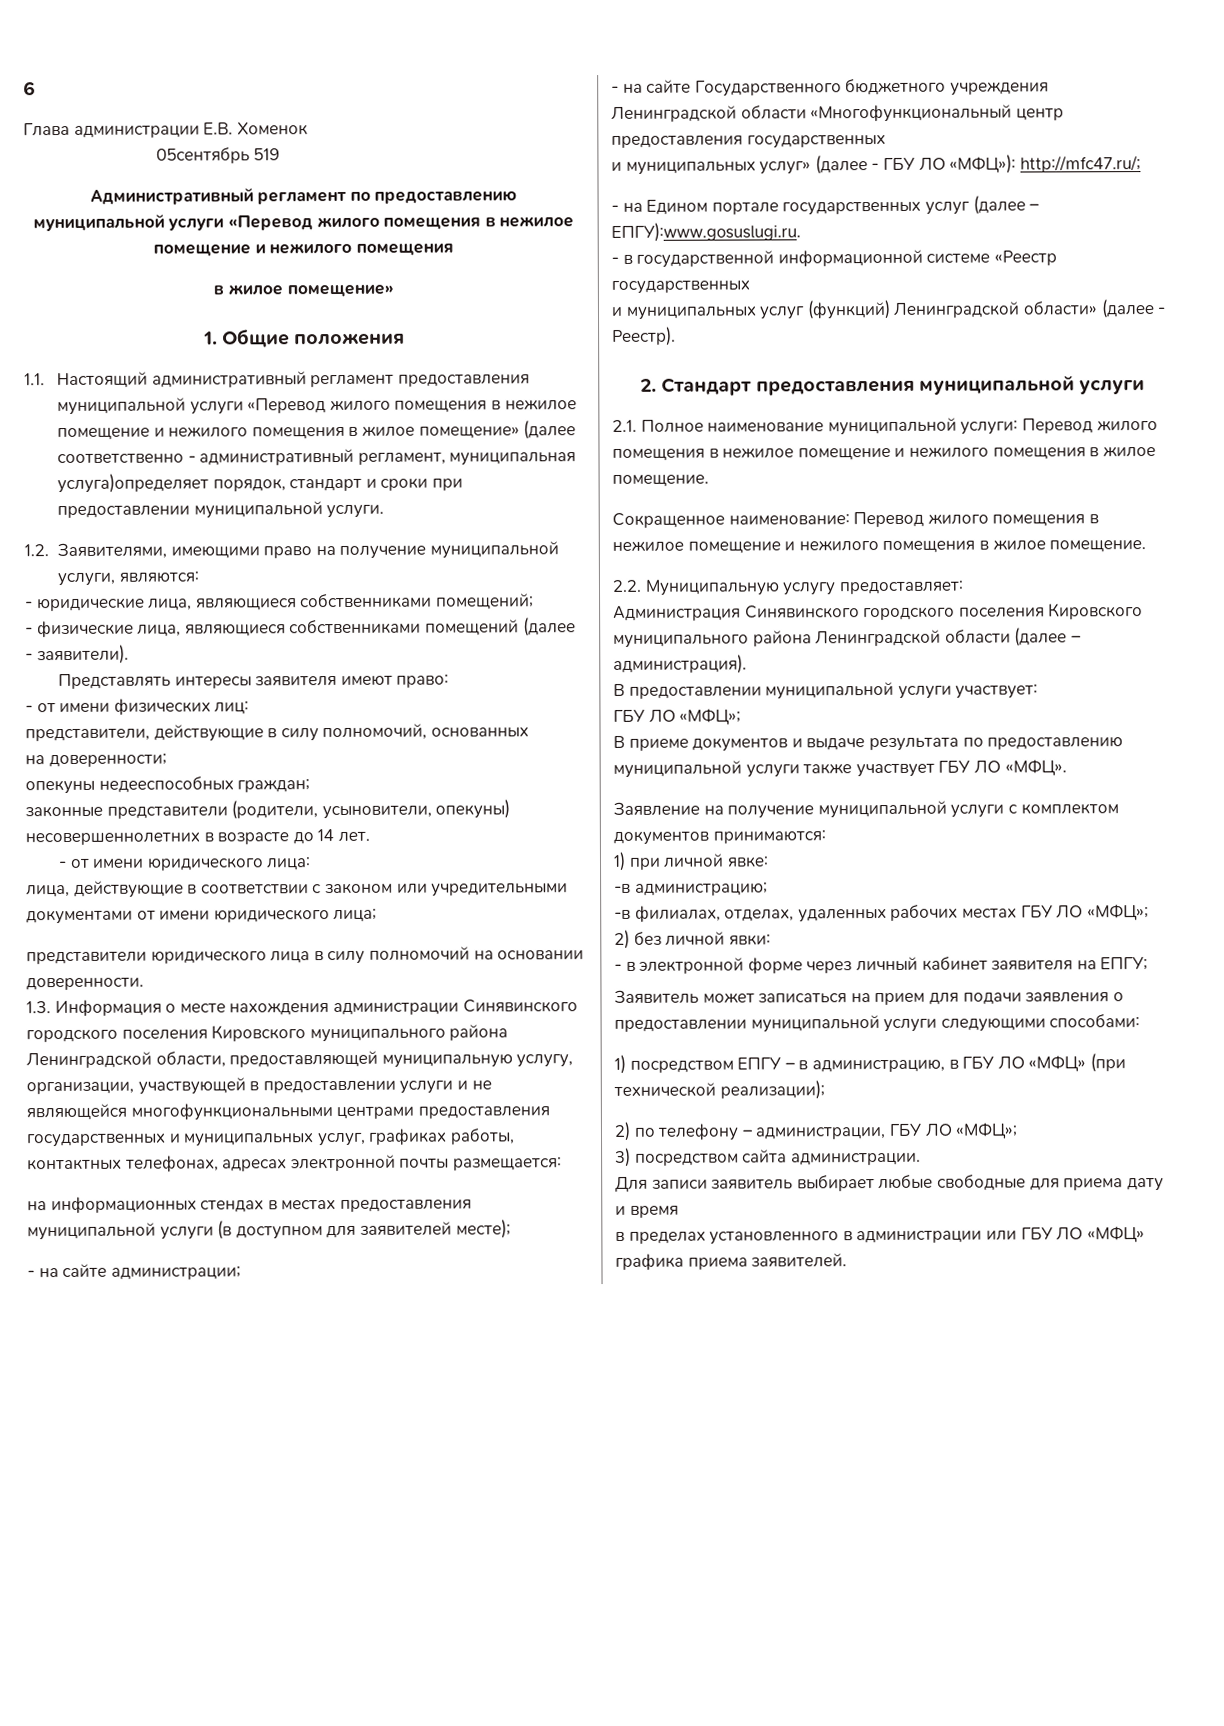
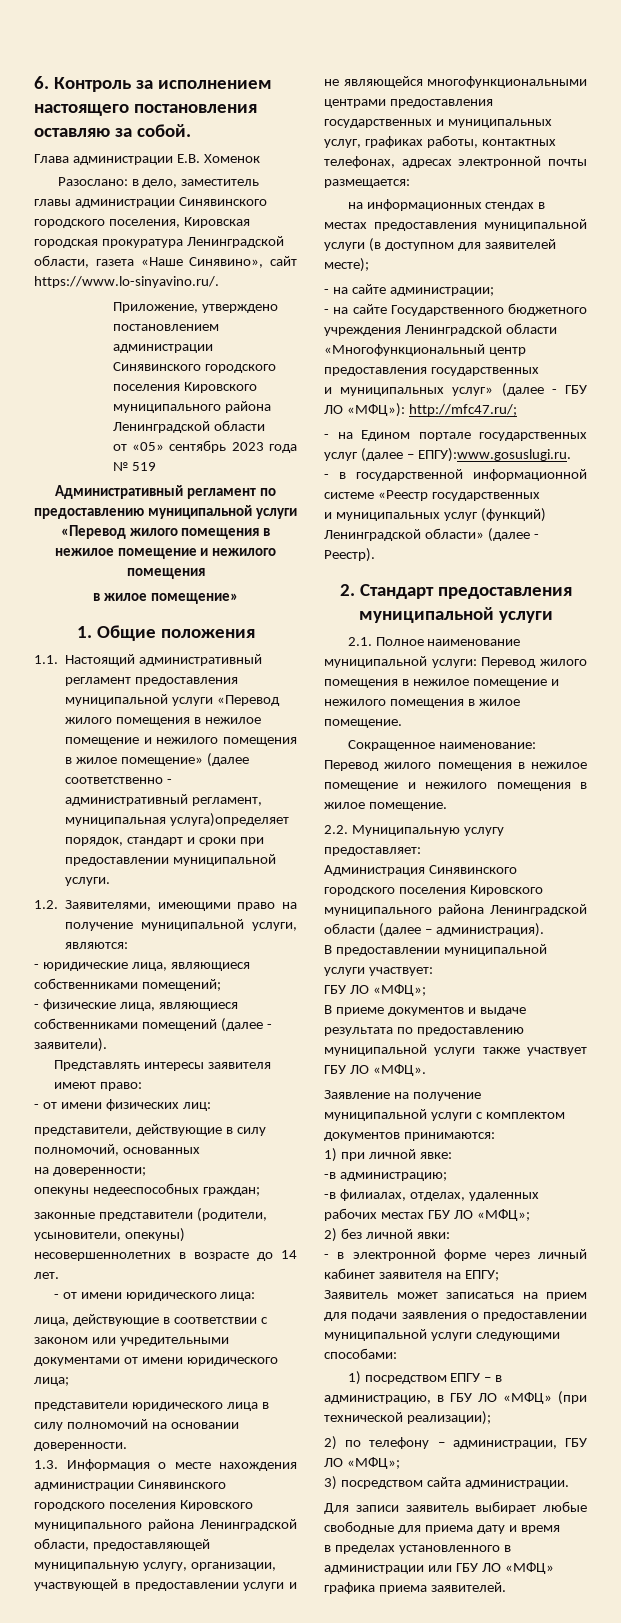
- 6
+ 6. Контроль за исполнением настоящего постановления оставляю за собой.
  Глава администрации Е.В. Хоменок
- 05сентябрь 519
+ Разослано: в дело, заместитель главы администрации Синявинского городского поселения, Кировская городская прокуратура Ленинградской области, газета «Наше Синявино», сайт https://www.lo-sinyavino.ru/.
+ Приложение, утверждено постановлением администрации Синявинского городского поселения Кировского муниципального района Ленинградской области
+ от «05» сентябрь 2023 года № 519

